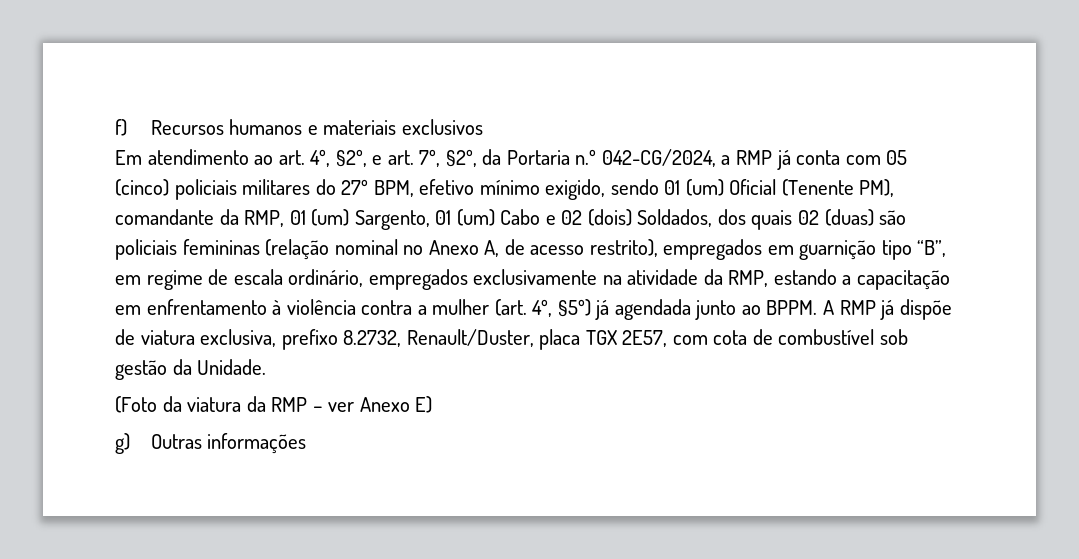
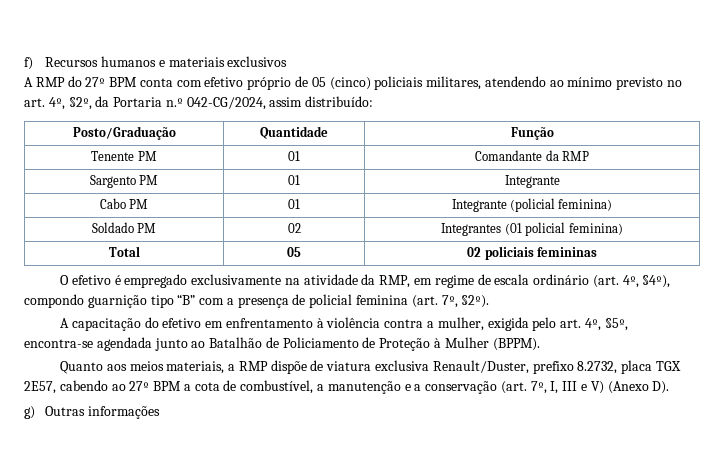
- Em atendimento ao art. 4º, §2º, e art. 7º, §2º, da Portaria n.º 042-CG/2024, a RMP já conta com 05 (cinco) policiais militares do 27º BPM, efetivo mínimo exigido, sendo 01 (um) Oficial (Tenente PM), comandante da RMP, 01 (um) Sargento, 01 (um) Cabo e 02 (dois) Soldados, dos quais 02 (duas) são policiais femininas (relação nominal no Anexo A, de acesso restrito), empregados em guarnição tipo “B”, em regime de escala ordinário, empregados exclusivamente na atividade da RMP, estando a capacitação em enfrentamento à violência contra a mulher (art. 4º, §5º) já agendada junto ao BPPM. A RMP já dispõe de viatura exclusiva, prefixo 8.2732, Renault/Duster, placa TGX 2E57, com cota de combustível sob gestão da Unidade.
- (Foto da viatura da RMP – ver Anexo E)
+ A RMP do 27º BPM conta com efetivo próprio de 05 (cinco) policiais militares, atendendo ao mínimo previsto no art. 4º, §2º, da Portaria n.º 042-CG/2024, assim distribuído:
+ Posto/Graduação | Quantidade | Função
+ Tenente PM | 01 | Comandante da RMP
+ Sargento PM | 01 | Integrante
+ Cabo PM | 01 | Integrante (policial feminina)
+ Soldado PM | 02 | Integrantes (01 policial feminina)
+ Total | 05 | 02 policiais femininas
+ O efetivo é empregado exclusivamente na atividade da RMP, em regime de escala ordinário (art. 4º, §4º), compondo guarnição tipo “B” com a presença de policial feminina (art. 7º, §2º).
+ A capacitação do efetivo em enfrentamento à violência contra a mulher, exigida pelo art. 4º, §5º, encontra-se agendada junto ao Batalhão de Policiamento de Proteção à Mulher (BPPM).
+ Quanto aos meios materiais, a RMP dispõe de viatura exclusiva Renault/Duster, prefixo 8.2732, placa TGX 2E57, cabendo ao 27º BPM a cota de combustível, a manutenção e a conservação (art. 7º, I, III e V) (Anexo D).

